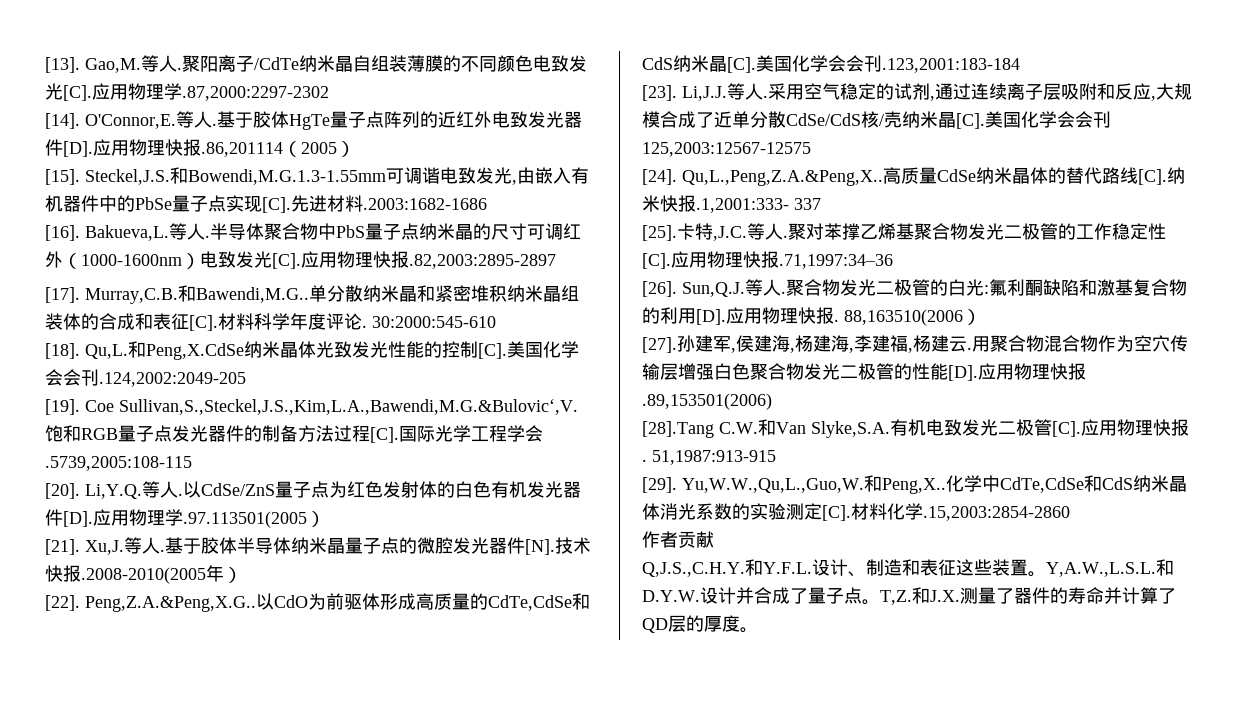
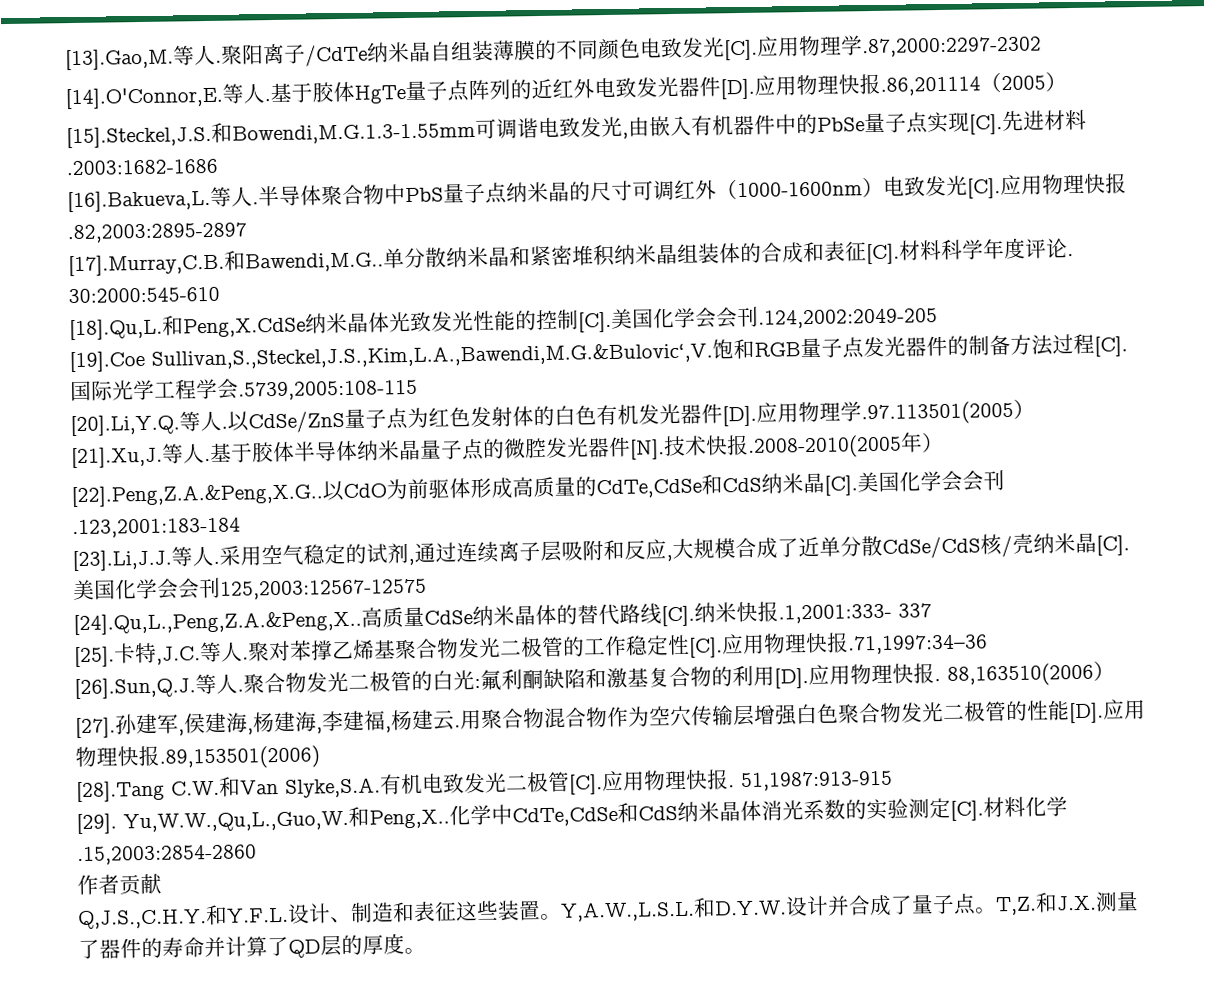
- [13]. Gao,M.等人.
+ [13].Gao,M.等人.
- [14]. O'Connor,E.等人.
+ [14].O'Connor,E.等人.
- [15]. Steckel,J.S.和Bowendi,M.G.1.3-1.55mm可调谐电致发光,由嵌入有机器件中的PbSe量子点实现[C].先进材料.2003:1682-1686
+ [15].Steckel,J.S.和Bowendi,M.G.1.3-1.55mm可调谐电致发光,由嵌入有机器件中的PbSe量子点实现[C].先进材料.2003:1682-1686
- [16]. Bakueva,L.等人.
+ [16].Bakueva,L.等人.
- [17]. Murray,C.B.和Bawendi,M.G..
+ [17].Murray,C.B.和Bawendi,M.G..
- [18]. Qu,L.和Peng,X.CdSe纳米晶体光致发光性能的控制[C].美国化学会会刊.124,2002:2049-205
+ [18].Qu,L.和Peng,X.CdSe纳米晶体光致发光性能的控制[C].美国化学会会刊.124,2002:2049-205
- [19]. Coe Sullivan,S.,Steckel,J.S.,Kim,L.A.,Bawendi,M.G.&Bulovic‘,V.饱和RGB量子点发光器件的制备方法过程[C].国际光学工程学会.5739,2005:108-115
+ [19].Coe Sullivan,S.,Steckel,J.S.,Kim,L.A.,Bawendi,M.G.&Bulovic‘,V.饱和RGB量子点发光器件的制备方法过程[C].国际光学工程学会.5739,2005:108-115
- [20]. Li,Y.Q.等人.
+ [20].Li,Y.Q.等人.
- [21]. Xu,J.等人.
+ [21].Xu,J.等人.
- [22]. Peng,Z.A.&Peng,X.G..
+ [22].Peng,Z.A.&Peng,X.G..
- [23]. Li,J.J.等人.
+ [23].Li,J.J.等人.
- [24]. Qu,L.,Peng,Z.A.&Peng,X..
+ [24].Qu,L.,Peng,Z.A.&Peng,X..
- [26]. Sun,Q.J.等人.
+ [26].Sun,Q.J.等人.

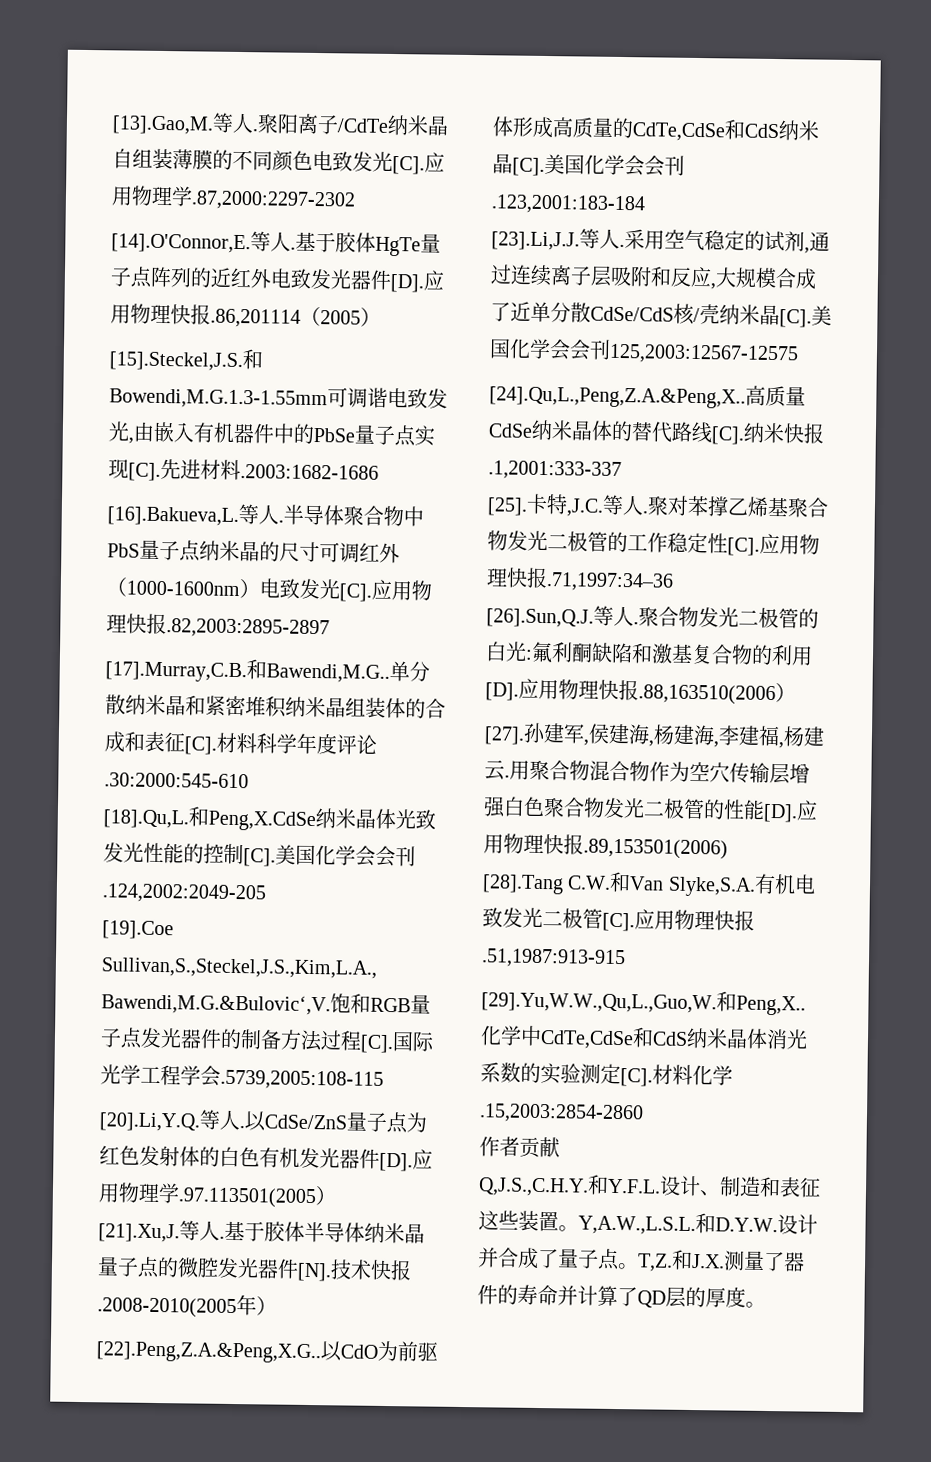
- 单分散纳米晶和紧密堆积纳米晶组装体的合成和表征[C].材料科学年度评论. 30:2000:545-610
+ 单分散纳米晶和紧密堆积纳米晶组装体的合成和表征[C].材料科学年度评论.30:2000:545-610
- 高质量CdSe纳米晶体的替代路线[C].纳米快报.1,2001:333- 337
+ 高质量CdSe纳米晶体的替代路线[C].纳米快报.1,2001:333-337
- 聚合物发光二极管的白光:氟利酮缺陷和激基复合物的利用[D].应用物理快报. 88,163510(2006）
+ 聚合物发光二极管的白光:氟利酮缺陷和激基复合物的利用[D].应用物理快报.88,163510(2006）
- [28].Tang C.W.和Van Slyke,S.A.有机电致发光二极管[C].应用物理快报. 51,1987:913-915
- [29]. Yu,W.W.,Qu,L.,Guo,W.和Peng,X..
+ [28].Tang C.W.和Van Slyke,S.A.有机电致发光二极管[C].应用物理快报.51,1987:913-915
+ [29].Yu,W.W.,Qu,L.,Guo,W.和Peng,X..

